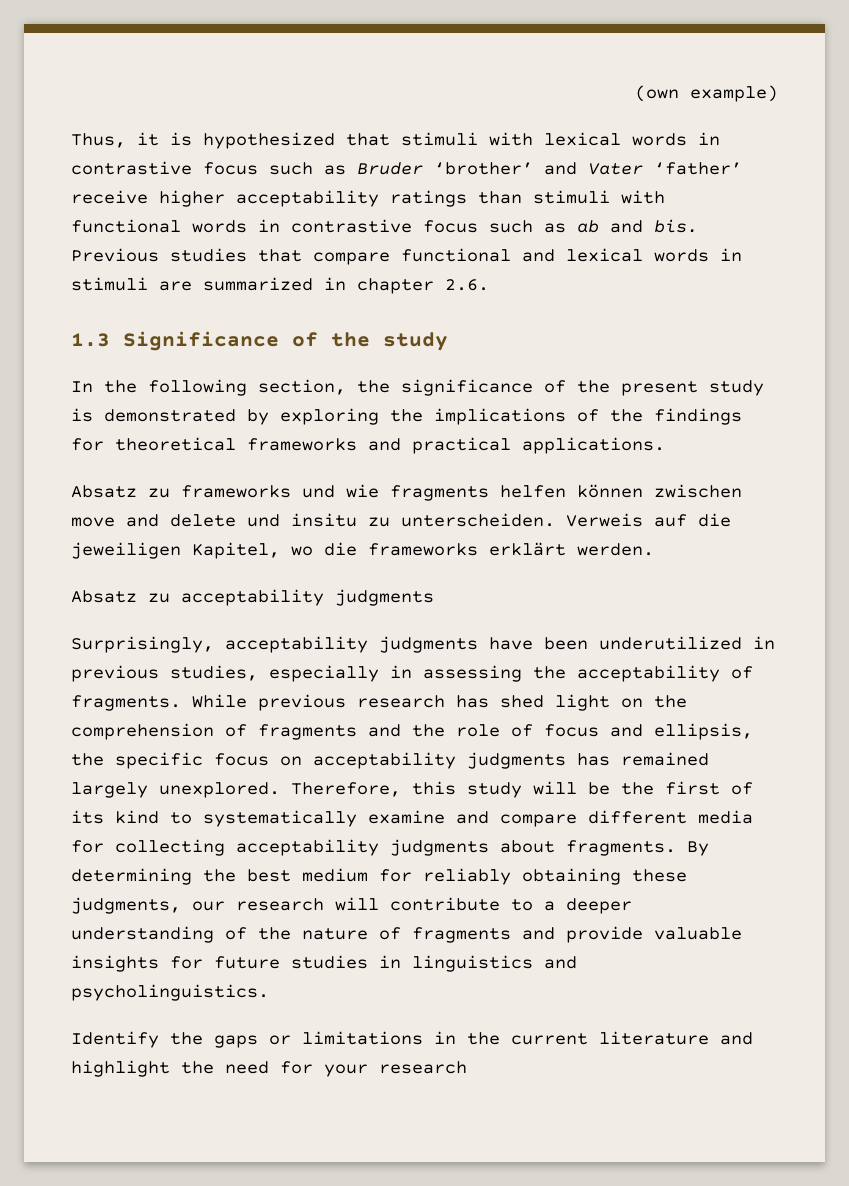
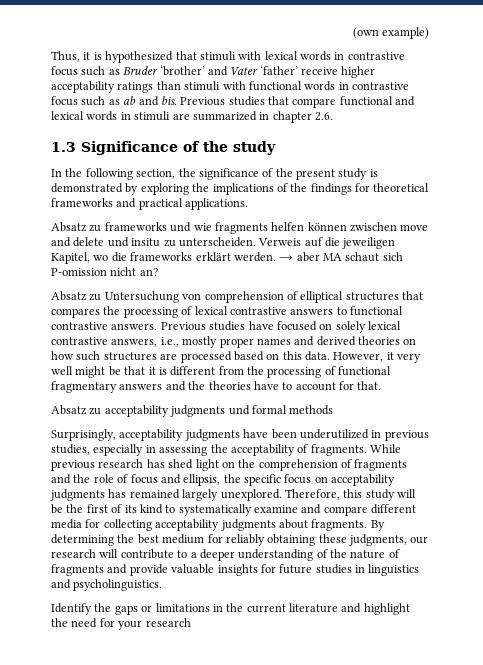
+ → aber MA schaut sich P-omission nicht an?
+ Absatz zu Untersuchung von comprehension of elliptical structures that compares the processing of lexical contrastive answers to functional contrastive answers. Previous studies have focused on solely lexical contrastive answers, i.e., mostly proper names and derived theories on how such structures are processed based on this data. However, it very well might be that it is different from the processing of functional fragmentary answers and the theories have to account for that.
- Absatz zu acceptability judgments
+ Absatz zu acceptability judgments und formal methods

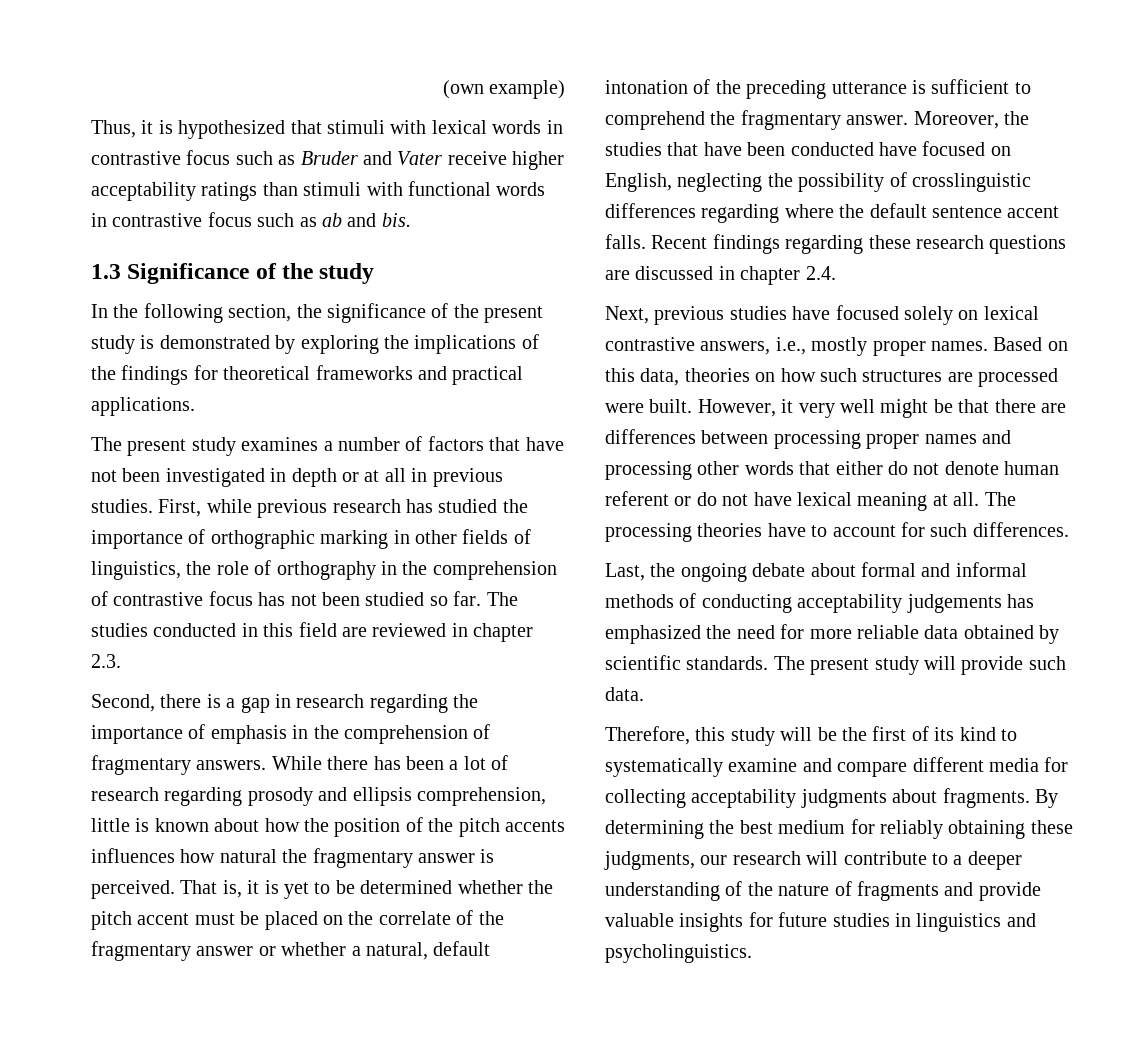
- Thus, it is hypothesized that stimuli with lexical words in contrastive focus such as Bruder ‘brother’ and Vater ‘father’ receive higher acceptability ratings than stimuli with functional words in contrastive focus such as ab and bis. Previous studies that compare functional and lexical words in stimuli are summarized in chapter 2.6.
+ Thus, it is hypothesized that stimuli with lexical words in contrastive focus such as Bruder and Vater receive higher acceptability ratings than stimuli with functional words in contrastive focus such as ab and bis.
- Absatz zu frameworks und wie fragments helfen können zwischen move and delete und insitu zu unterscheiden. Verweis auf die jeweiligen Kapitel, wo die frameworks erklärt werden. → aber MA schaut sich P-omission nicht an?
- Absatz zu Untersuchung von comprehension of elliptical structures that compares the processing of lexical contrastive answers to functional contrastive answers. Previous studies have focused on solely lexical contrastive answers, i.e., mostly proper names and derived theories on how such structures are processed based on this data.
+ The present study examines a number of factors that have not been investigated in depth or at all in previous studies. First, while previous research has studied the importance of orthographic marking in other fields of linguistics, the role of orthography in the comprehension of contrastive focus has not been studied so far. The studies conducted in this field are reviewed in chapter 2.3.
+ Second, there is a gap in research regarding the importance of emphasis in the comprehension of fragmentary answers. While there has been a lot of research regarding prosody and ellipsis comprehension, little is known about how the position of the pitch accents influences how natural the fragmentary answer is perceived. That is, it is yet to be determined whether the pitch accent must be placed on the correlate of the fragmentary answer or whether a natural, default intonation of the preceding utterance is sufficient to comprehend the fragmentary answer. Moreover, the studies that have been conducted have focused on English, neglecting the possibility of crosslinguistic differences regarding where the default sentence accent falls. Recent findings regarding these research questions are discussed in chapter 2.4.
+ Next, previous studies have focused solely on lexical contrastive answers, i.e., mostly proper names. Based on this data, theories on how such structures are processed were built.
- However, it very well might be that it is different from the processing of functional fragmentary answers and the theories have to account for that.
- Absatz zu acceptability judgments und formal methods
- Surprisingly, acceptability judgments have been underutilized in previous studies, especially in assessing the acceptability of fragments. While previous research has shed light on the comprehension of fragments and the role of focus and ellipsis, the specific focus on acceptability judgments has remained largely unexplored. Therefore, this study will be the first of its kind to systematically examine and compare different media for collecting acceptability judgments about fragments.
+ However, it very well might be that there are differences between processing proper names and processing other words that either do not denote human referent or do not have lexical meaning at all. The processing theories have to account for such differences.
+ Last, the ongoing debate about formal and informal methods of conducting acceptability judgements has emphasized the need for more reliable data obtained by scientific standards. The present study will provide such data.
+ Therefore, this study will be the first of its kind to systematically examine and compare different media for collecting acceptability judgments about fragments.
- Identify the gaps or limitations in the current literature and highlight the need for your research

